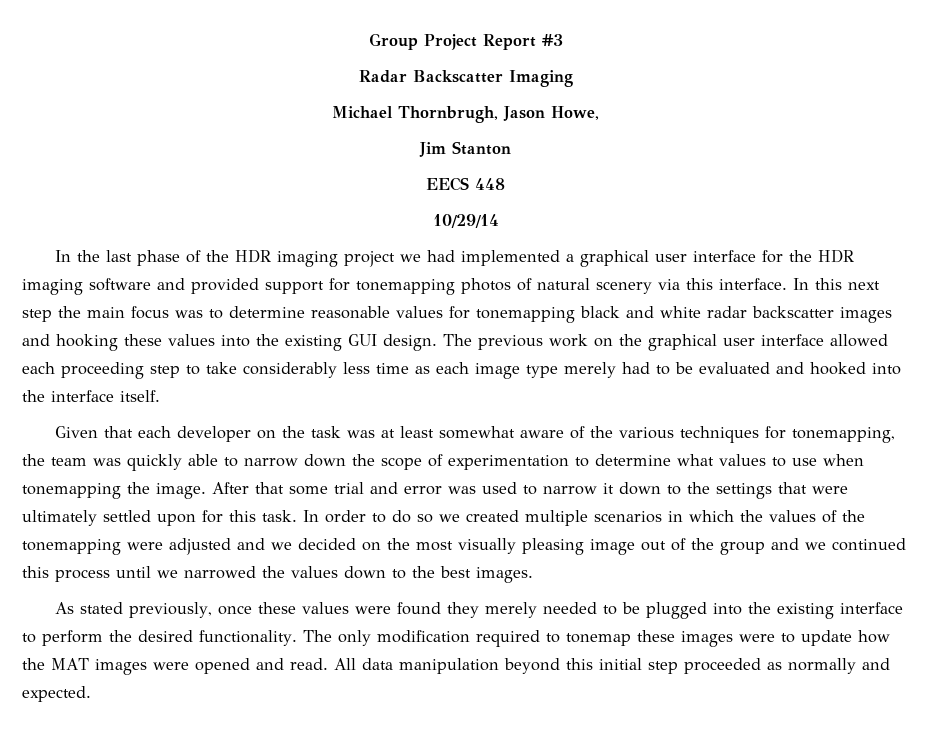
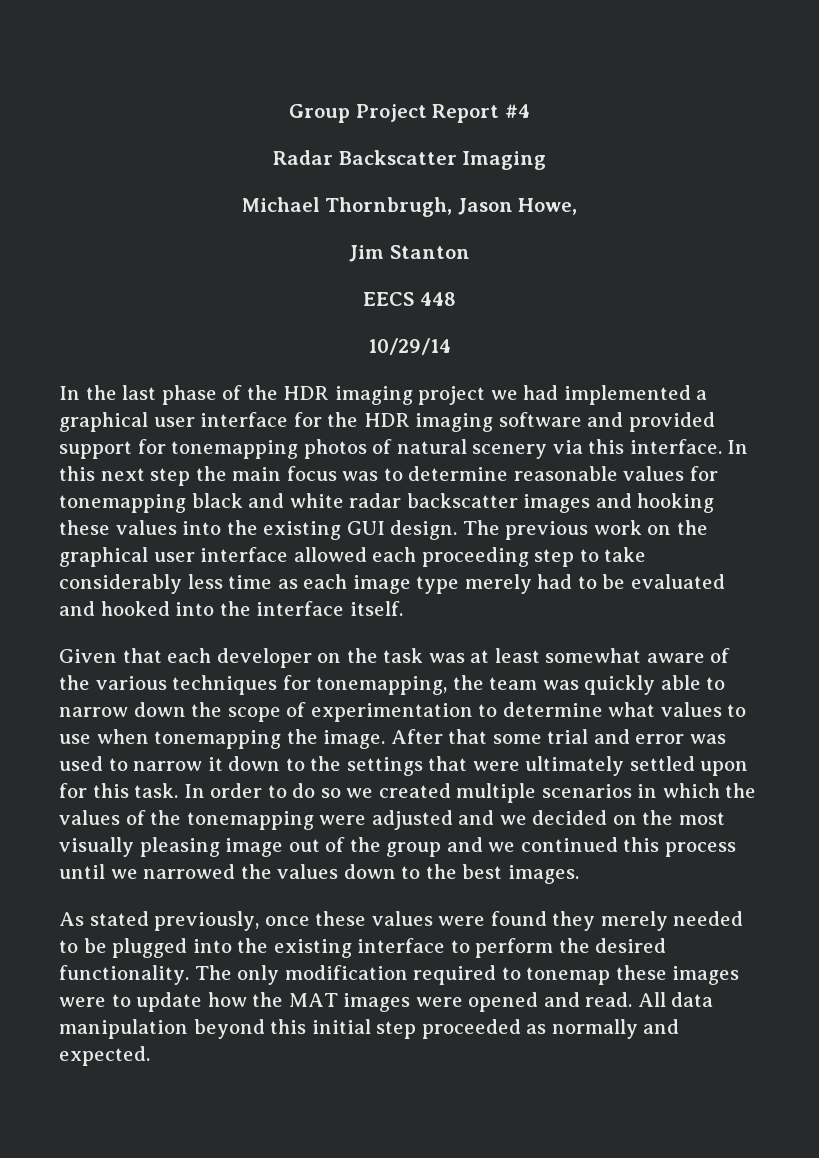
- Group Project Report #3
+ Group Project Report #4

